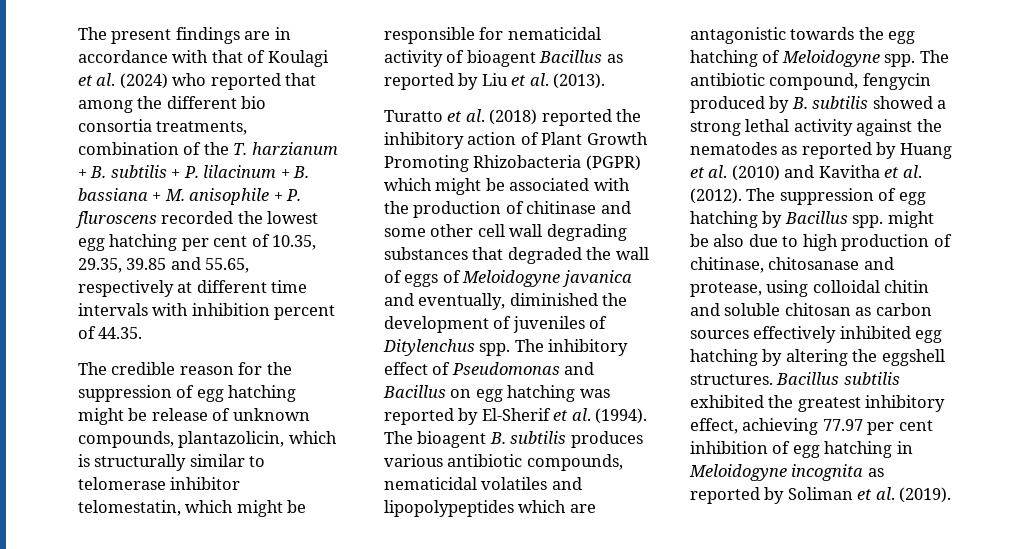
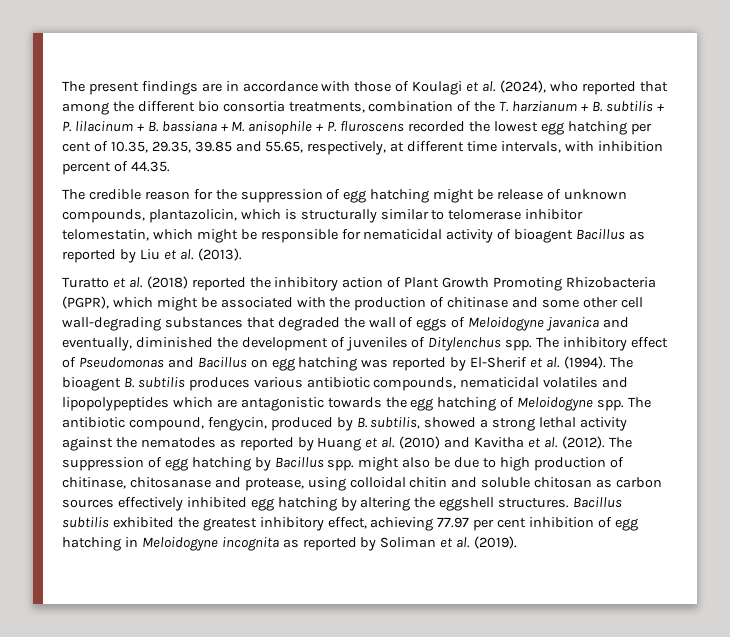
- The present findings are in accordance with that of Koulagi et al. (2024) who reported that among the different bio consortia treatments, combination of the T. harzianum + B. subtilis + P. lilacinum + B. bassiana + M. anisophile + P. fluroscens recorded the lowest egg hatching per cent of 10.35, 29.35, 39.85 and 55.65, respectively at different time intervals with inhibition percent of 44.35.
+ The present findings are in accordance with those of Koulagi et al. (2024), who reported that among the different bio consortia treatments, combination of the T. harzianum + B. subtilis + P. lilacinum + B. bassiana + M. anisophile + P. fluroscens recorded the lowest egg hatching per cent of 10.35, 29.35, 39.85 and 55.65, respectively, at different time intervals, with inhibition percent of 44.35.
- Turatto et al. (2018) reported the inhibitory action of Plant Growth Promoting Rhizobacteria (PGPR) which might be associated with the production of chitinase and some other cell wall degrading substances that degraded the wall of eggs of Meloidogyne javanica and eventually, diminished the development of juveniles of Ditylenchus spp.
+ Turatto et al. (2018) reported the inhibitory action of Plant Growth Promoting Rhizobacteria (PGPR), which might be associated with the production of chitinase and some other cell wall-degrading substances that degraded the wall of eggs of Meloidogyne javanica and eventually, diminished the development of juveniles of Ditylenchus spp.
- The antibiotic compound, fengycin produced by B. subtilis showed a strong lethal activity against the nematodes as reported by Huang et al. (2010) and Kavitha et al. (2012).
+ The antibiotic compound, fengycin, produced by B. subtilis, showed a strong lethal activity against the nematodes as reported by Huang et al. (2010) and Kavitha et al. (2012).
- The suppression of egg hatching by Bacillus spp. might be also due to high production of chitinase, chitosanase and protease, using colloidal chitin and soluble chitosan as carbon sources effectively inhibited egg hatching by altering the eggshell structures.
+ The suppression of egg hatching by Bacillus spp. might also be due to high production of chitinase, chitosanase and protease, using colloidal chitin and soluble chitosan as carbon sources effectively inhibited egg hatching by altering the eggshell structures.

